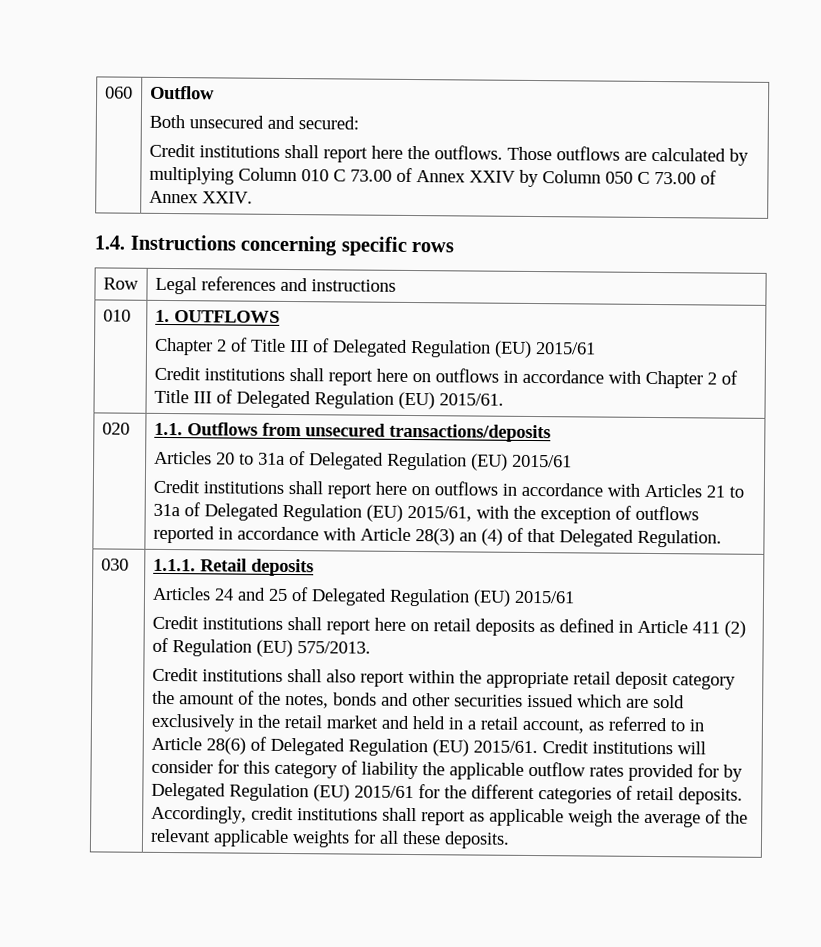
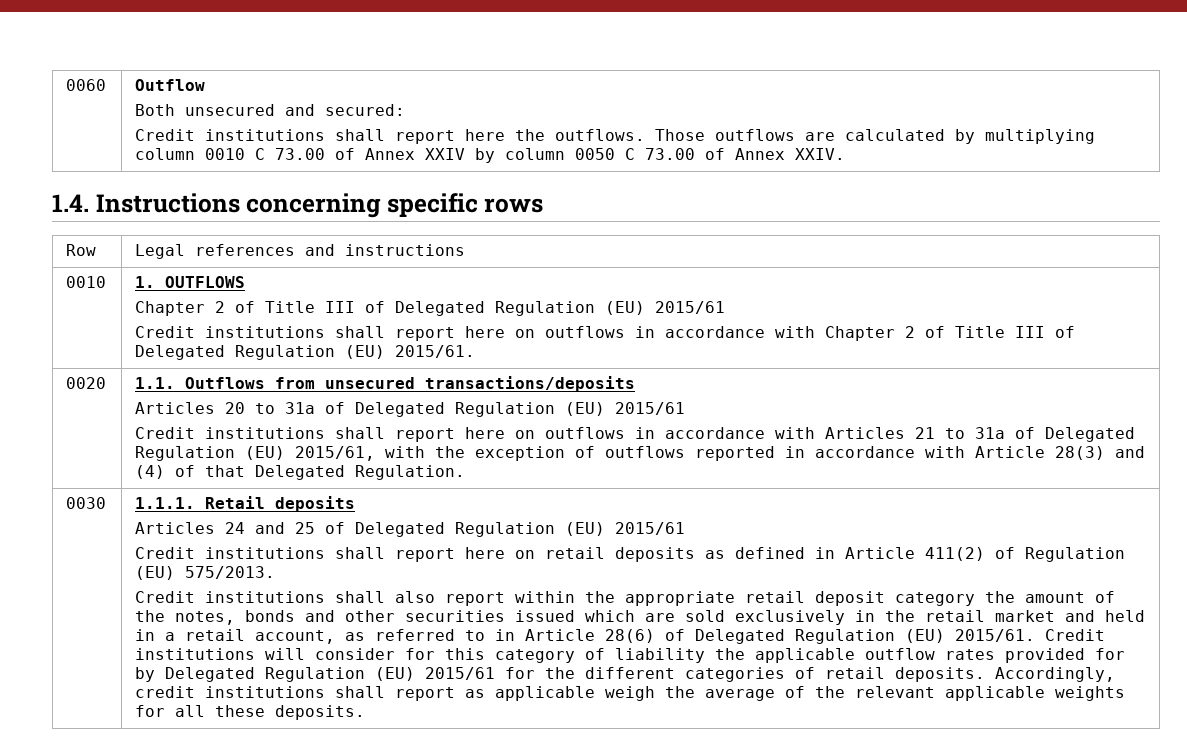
- 060 | Outflow
+ 0060 | Outflow
  Both unsecured and secured:
- Credit institutions shall report here the outflows. Those outflows are calculated by multiplying Column 010 C 73.00 of Annex XXIV by Column 050 C 73.00 of Annex XXIV.
+ Credit institutions shall report here the outflows. Those outflows are calculated by multiplying column 0010 C 73.00 of Annex XXIV by column 0050 C 73.00 of Annex XXIV.
- 010 | 1. OUTFLOWS
+ 0010 | 1. OUTFLOWS
- 020
+ 0020
- Credit institutions shall report here on outflows in accordance with Articles 21 to 31a of Delegated Regulation (EU) 2015/61, with the exception of outflows reported in accordance with Article 28(3) an (4) of that Delegated Regulation.
+ Credit institutions shall report here on outflows in accordance with Articles 21 to 31a of Delegated Regulation (EU) 2015/61, with the exception of outflows reported in accordance with Article 28(3) and (4) of that Delegated Regulation.
- 030
+ 0030
- Credit institutions shall report here on retail deposits as defined in Article 411 (2) of Regulation (EU) 575/2013.
+ Credit institutions shall report here on retail deposits as defined in Article 411(2) of Regulation (EU) 575/2013.

